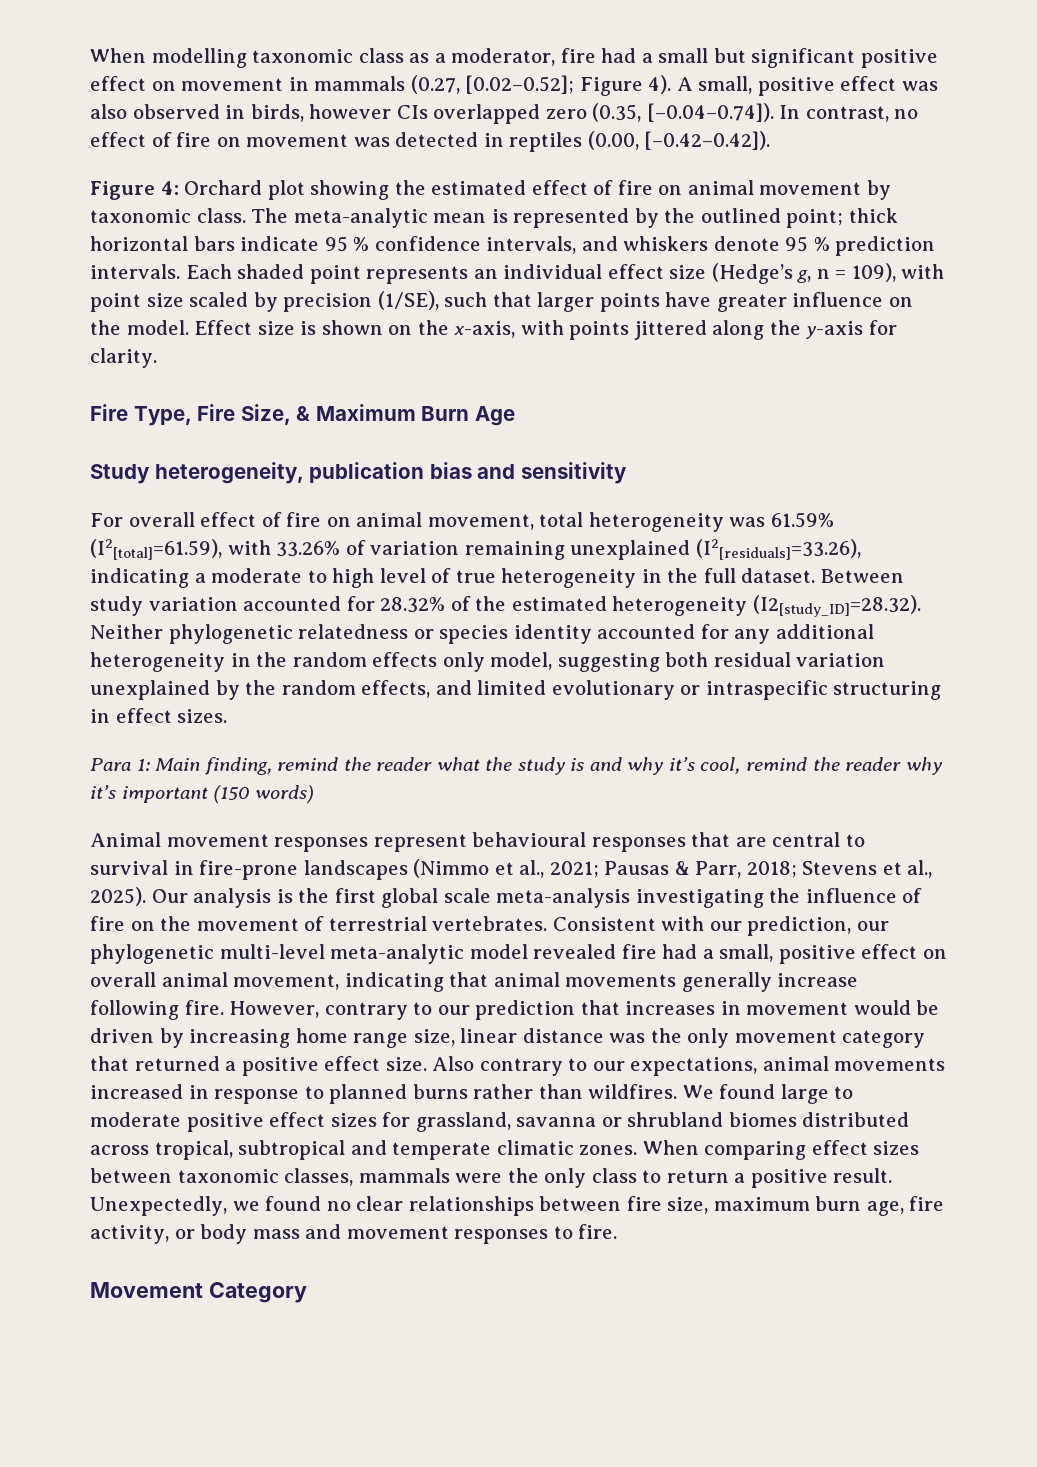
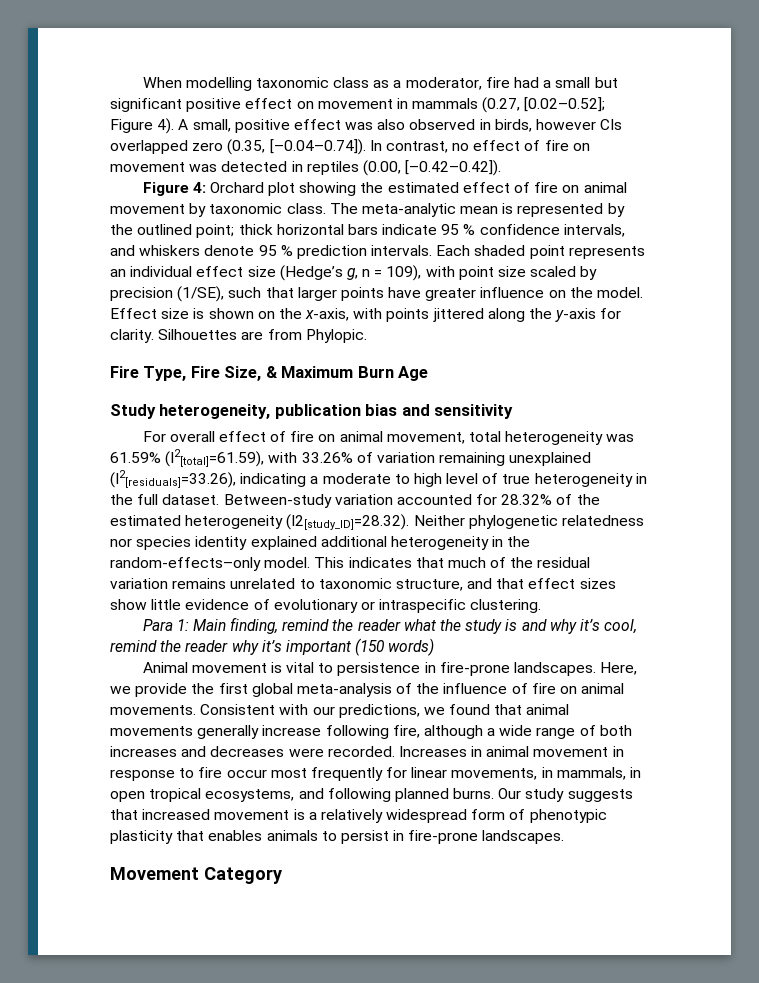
+ Silhouettes are from Phylopic.
- Between study variation accounted for 28.32% of the estimated heterogeneity (I2[study_ID]=28.32). Neither phylogenetic relatedness or species identity accounted for any additional heterogeneity in the random effects only model, suggesting both residual variation unexplained by the random effects, and limited evolutionary or intraspecific structuring in effect sizes.
+ Between-study variation accounted for 28.32% of the estimated heterogeneity (I2[study_ID]=28.32). Neither phylogenetic relatedness nor species identity explained additional heterogeneity in the random-effects–only model. This indicates that much of the residual variation remains unrelated to taxonomic structure, and that effect sizes show little evidence of evolutionary or intraspecific clustering.
- Animal movement responses represent behavioural responses that are central to survival in fire-prone landscapes (Nimmo et al., 2021; Pausas & Parr, 2018; Stevens et al., 2025). Our analysis is the first global scale meta-analysis investigating the influence of fire on the movement of terrestrial vertebrates. Consistent with our prediction, our phylogenetic multi-level meta-analytic model revealed fire had a small, positive effect on overall animal movement, indicating that animal movements generally increase following fire. However, contrary to our prediction that increases in movement would be driven by increasing home range size, linear distance was the only movement category that returned a positive effect size. Also contrary to our expectations, animal movements increased in response to planned burns rather than wildfires. We found large to moderate positive effect sizes for grassland, savanna or shrubland biomes distributed across tropical, subtropical and temperate climatic zones. When comparing effect sizes between taxonomic classes, mammals were the only class to return a positive result. Unexpectedly, we found no clear relationships between fire size, maximum burn age, fire activity, or body mass and movement responses to fire.
+ Animal movement is vital to persistence in fire-prone landscapes. Here, we provide the first global meta-analysis of the influence of fire on animal movements. Consistent with our predictions, we found that animal movements generally increase following fire, although a wide range of both increases and decreases were recorded. Increases in animal movement in response to fire occur most frequently for linear movements, in mammals, in open tropical ecosystems, and following planned burns. Our study suggests that increased movement is a relatively widespread form of phenotypic plasticity that enables animals to persist in fire-prone landscapes.

